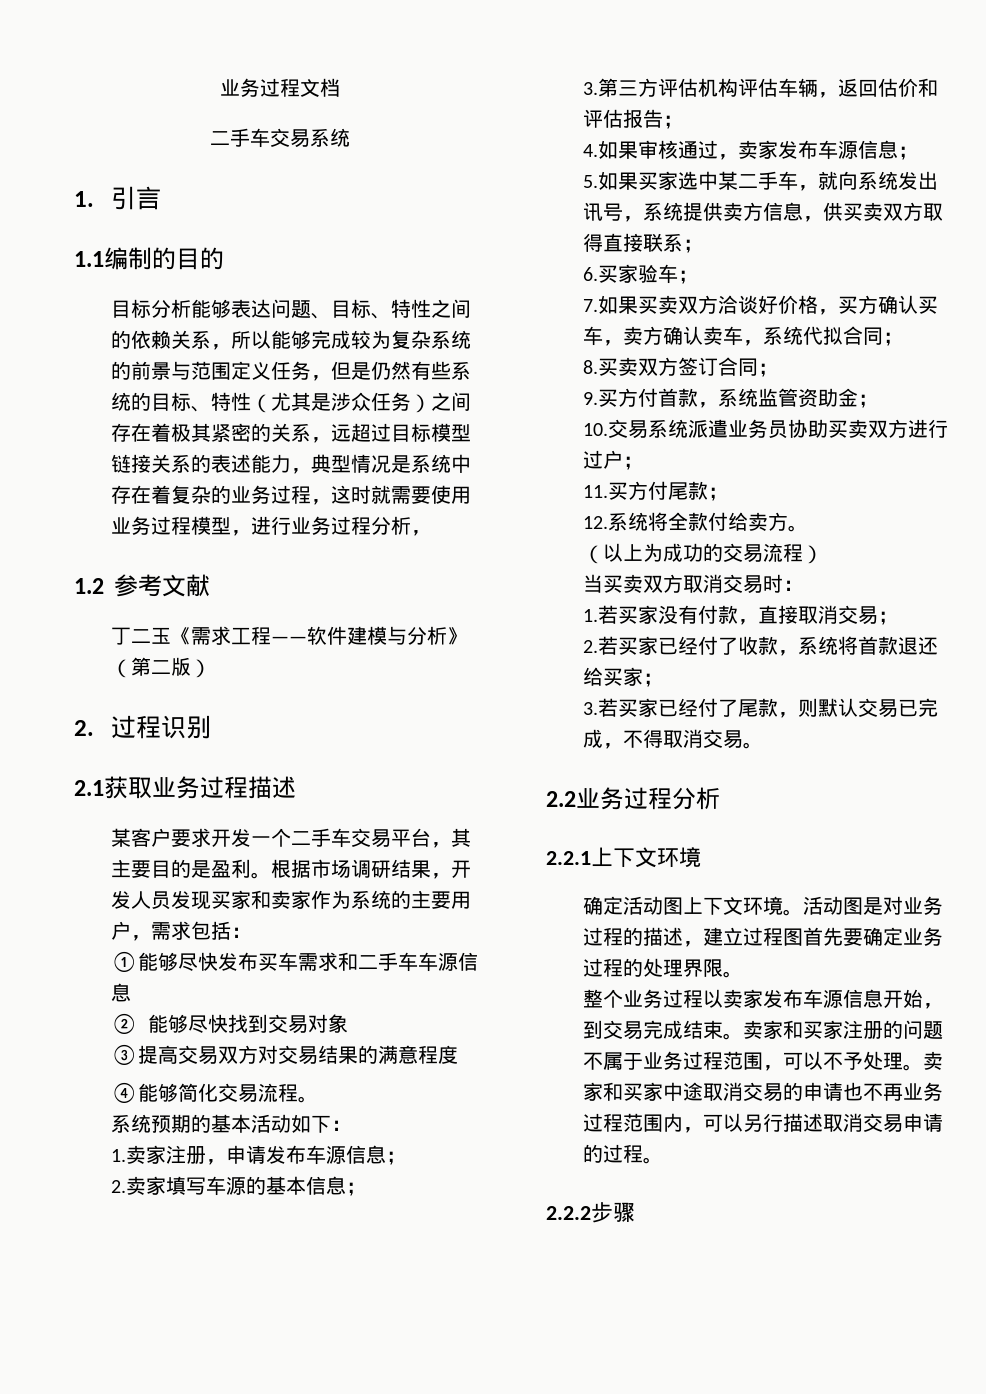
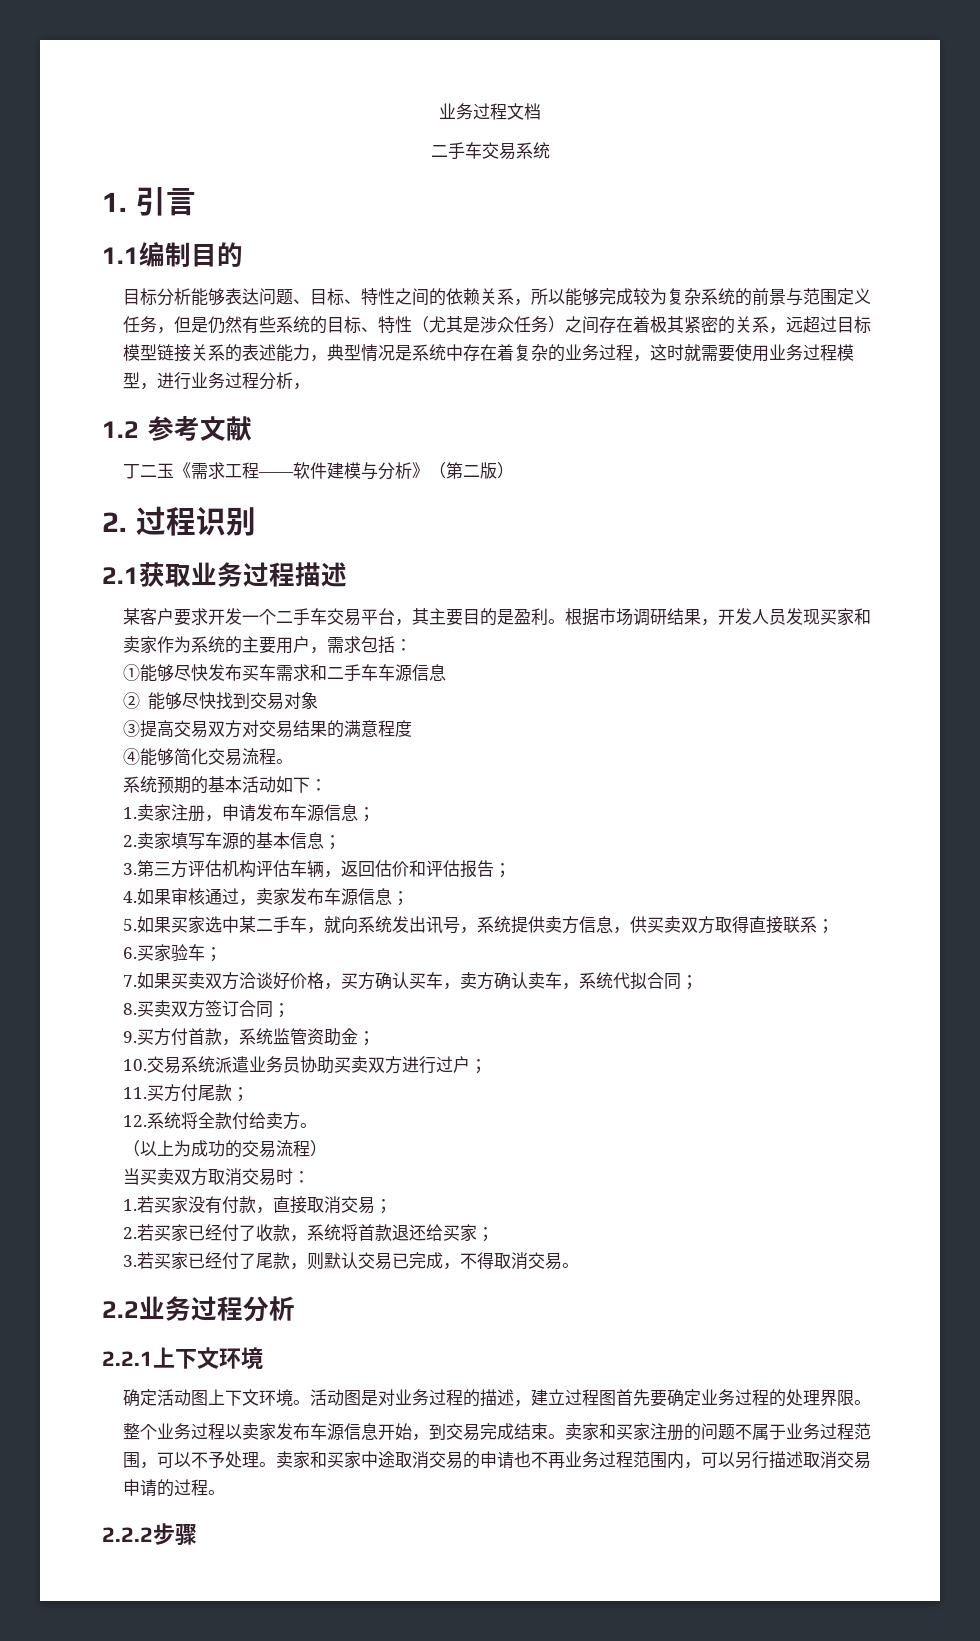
- 1.1编制的目的
+ 1.1编制目的

